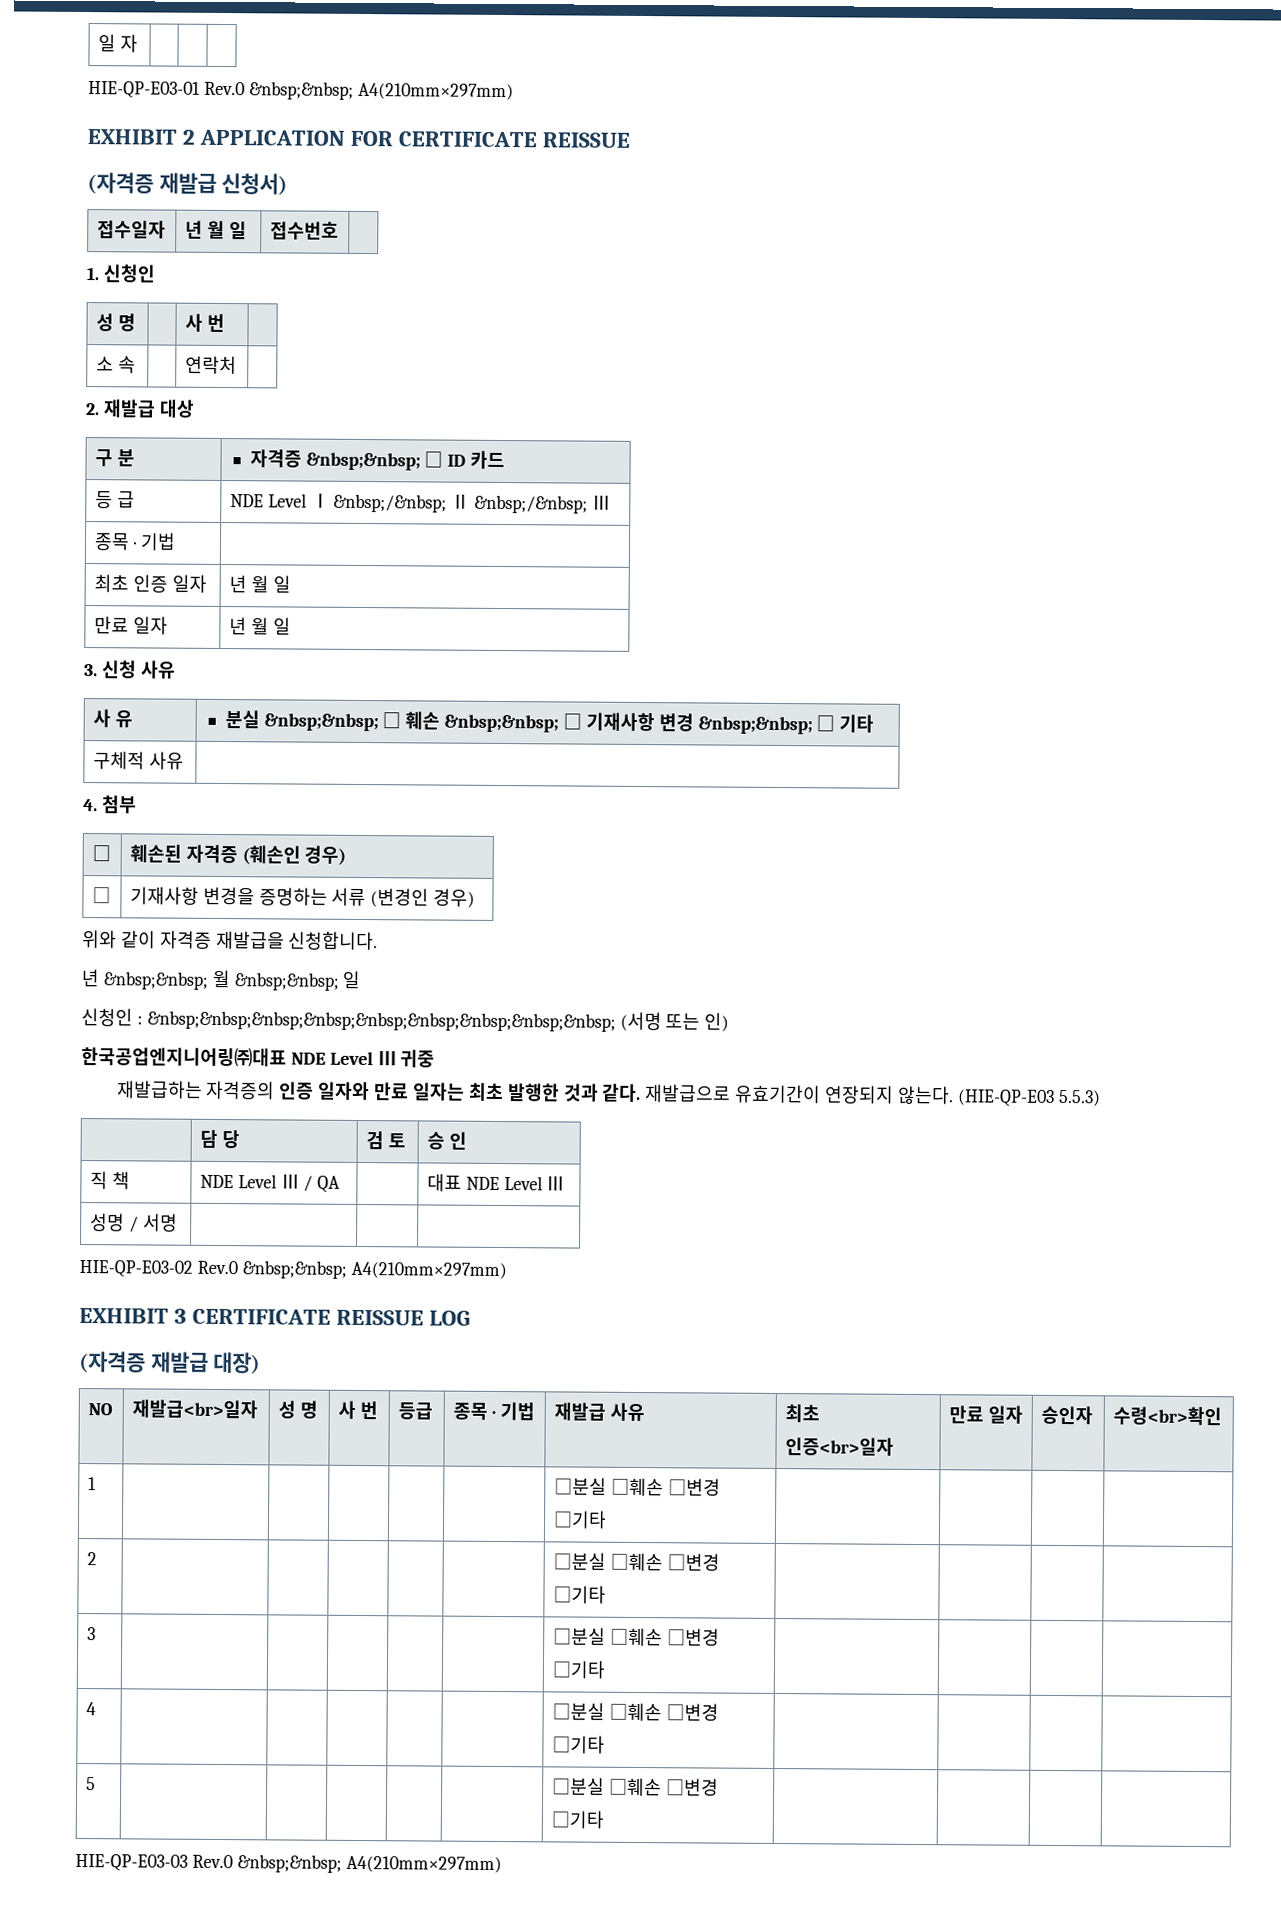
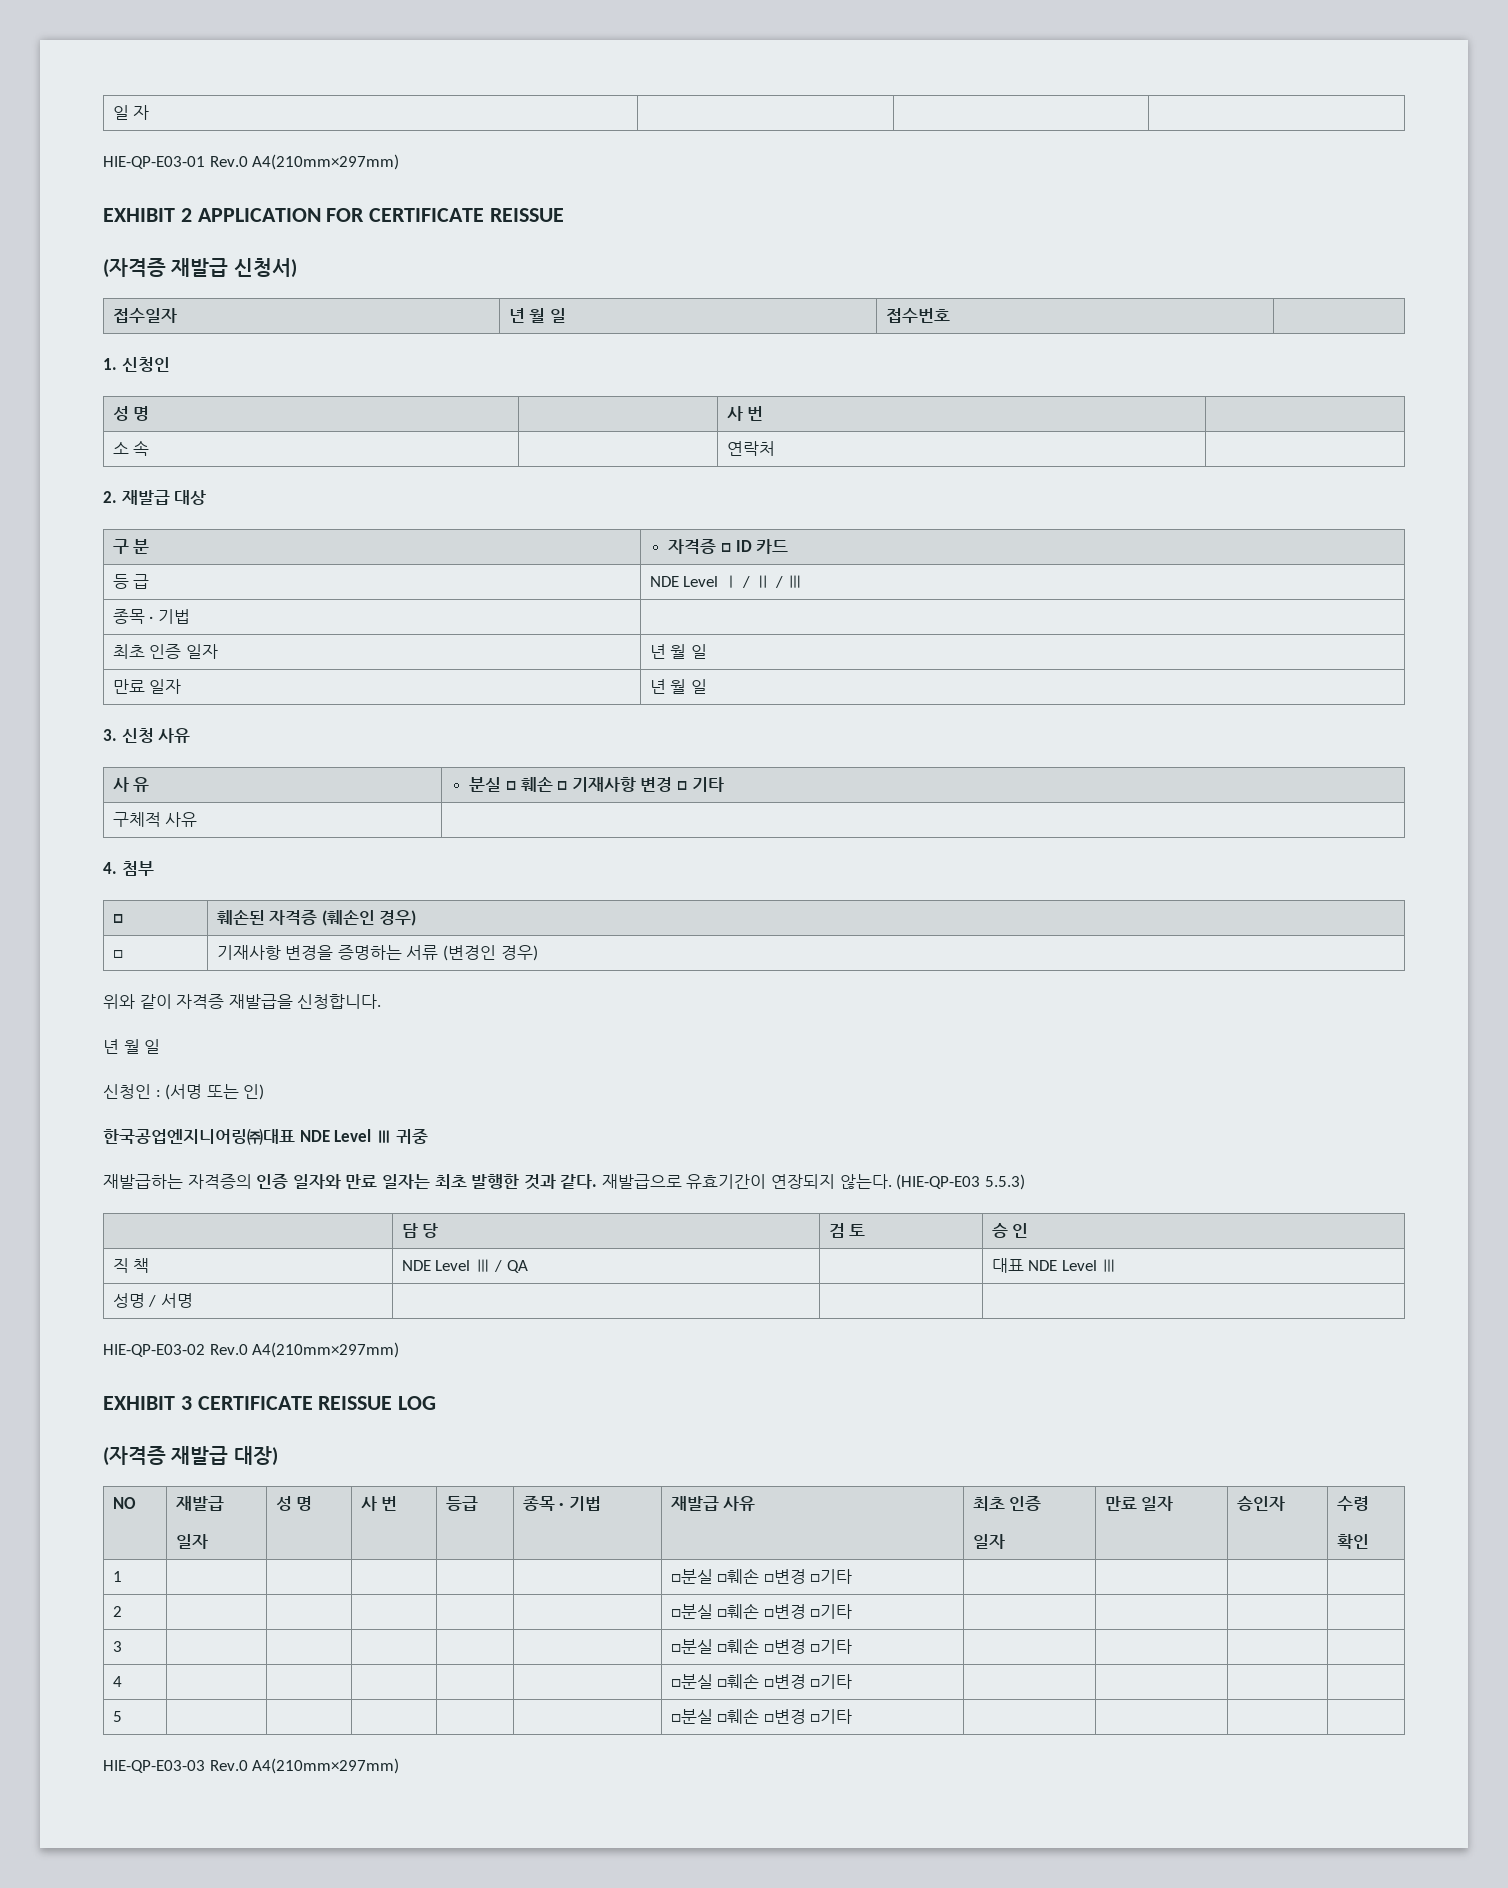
- HIE-QP-E03-01 Rev.0 &nbsp;&nbsp; A4(210mm×297mm)
+ HIE-QP-E03-01 Rev.0 A4(210mm×297mm)
- 구 분 | 자격증 &nbsp;&nbsp; □ ID 카드
+ 구 분 | 자격증 □ ID 카드
- 등 급 | NDE Level Ⅰ &nbsp;/&nbsp; Ⅱ &nbsp;/&nbsp; Ⅲ
+ 등 급 | NDE Level Ⅰ / Ⅱ / Ⅲ
- 사 유 | 분실 &nbsp;&nbsp; □ 훼손 &nbsp;&nbsp; □ 기재사항 변경 &nbsp;&nbsp; □ 기타
+ 사 유 | 분실 □ 훼손 □ 기재사항 변경 □ 기타
  위와 같이 자격증 재발급을 신청합니다.
- 년 &nbsp;&nbsp; 월 &nbsp;&nbsp; 일
+ 년 월 일
- 신청인 : &nbsp;&nbsp;&nbsp;&nbsp;&nbsp;&nbsp;&nbsp;&nbsp;&nbsp; (서명 또는 인)
+ 신청인 : (서명 또는 인)
- HIE-QP-E03-02 Rev.0 &nbsp;&nbsp; A4(210mm×297mm)
+ HIE-QP-E03-02 Rev.0 A4(210mm×297mm)
- NO | 재발급<br>일자 | 성 명 | 사 번 | 등급 | 종목 · 기법 | 재발급 사유 | 최초 인증<br>일자 | 만료 일자 | 승인자 | 수령<br>확인
+ NO | 재발급
+ 일자 | 성 명 | 사 번 | 등급 | 종목 · 기법 | 재발급 사유 | 최초 인증
+ 일자 | 만료 일자 | 승인자 | 수령
+ 확인
- HIE-QP-E03-03 Rev.0 &nbsp;&nbsp; A4(210mm×297mm)
+ HIE-QP-E03-03 Rev.0 A4(210mm×297mm)

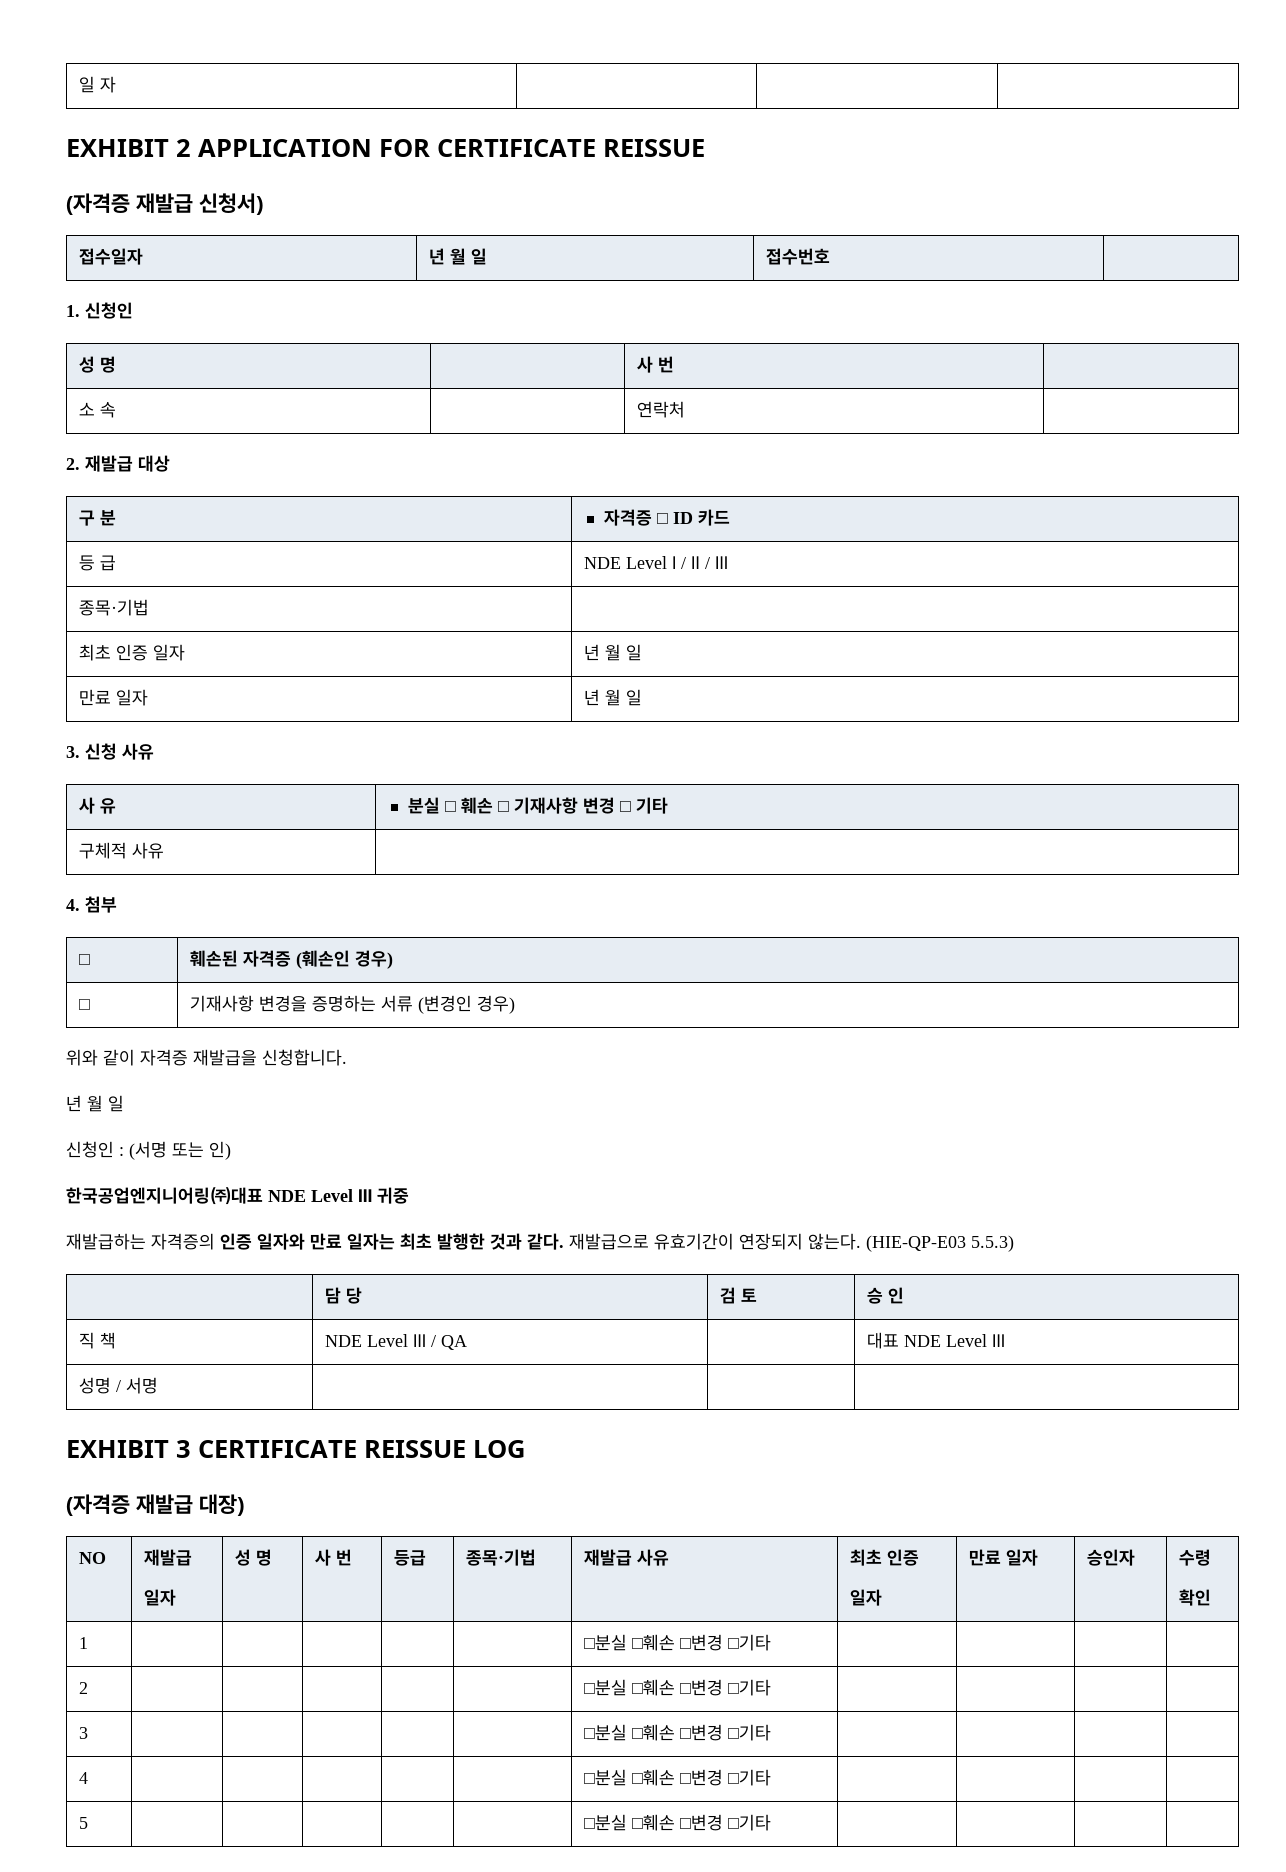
- HIE-QP-E03-01 Rev.0 A4(210mm×297mm)
  등 급 | NDE Level Ⅰ / Ⅱ / Ⅲ
- 종목 · 기법 |
+ 종목·기법 |
- HIE-QP-E03-02 Rev.0 A4(210mm×297mm)
  NO | 재발급
- 일자 | 성 명 | 사 번 | 등급 | 종목 · 기법 | 재발급 사유 | 최초 인증
+ 일자 | 성 명 | 사 번 | 등급 | 종목·기법 | 재발급 사유 | 최초 인증
- HIE-QP-E03-03 Rev.0 A4(210mm×297mm)

